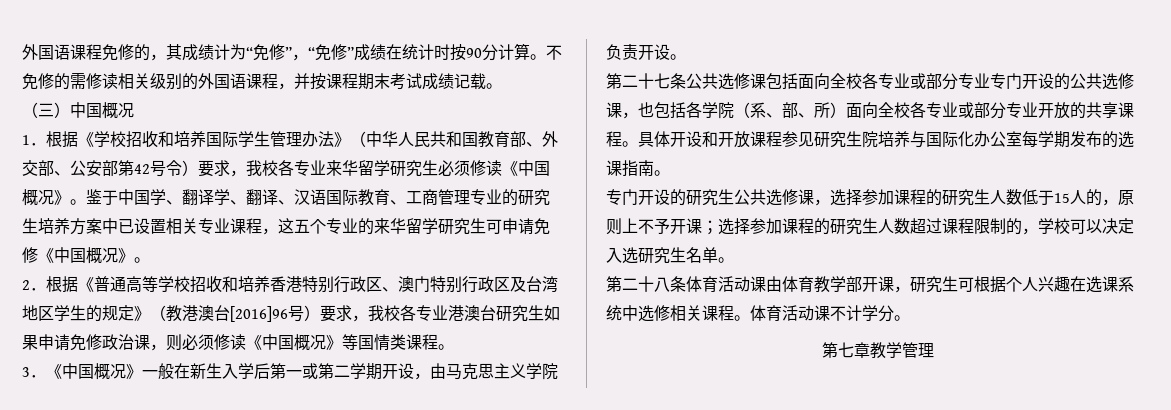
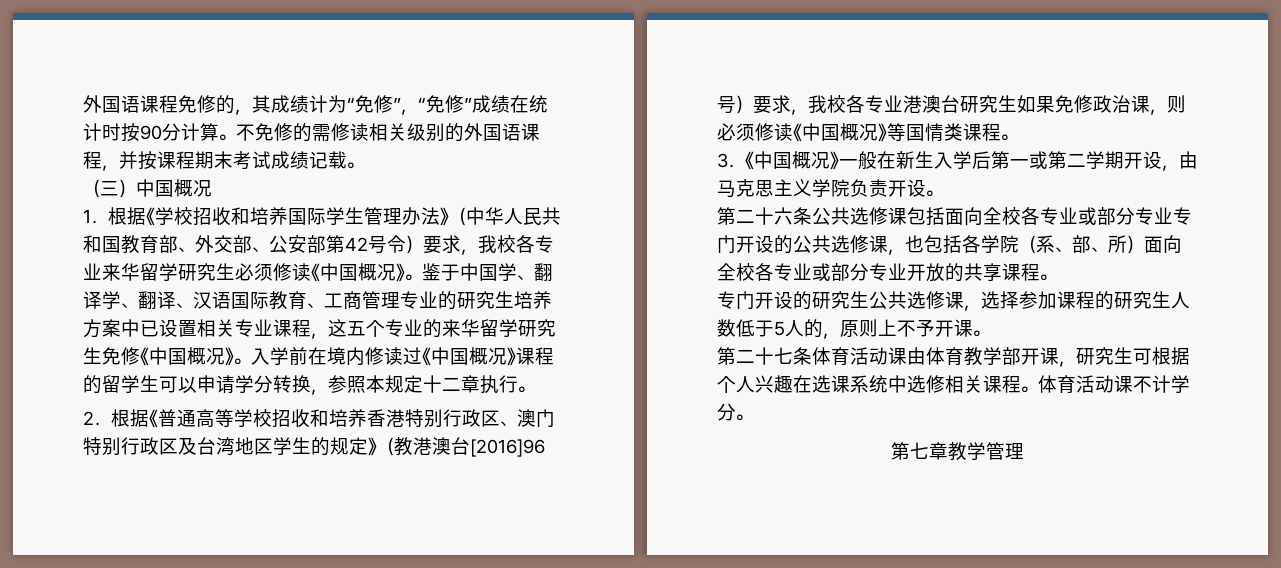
- 鉴于中国学、翻译学、翻译、汉语国际教育、工商管理专业的研究生培养方案中已设置相关专业课程，这五个专业的来华留学研究生可申请免修《中国概况》。
+ 鉴于中国学、翻译学、翻译、汉语国际教育、工商管理专业的研究生培养方案中已设置相关专业课程，这五个专业的来华留学研究生免修《中国概况》。入学前在境内修读过《中国概况》课程的留学生可以申请学分转换，参照本规定十二章执行。
- 2．根据《普通高等学校招收和培养香港特别行政区、澳门特别行政区及台湾地区学生的规定》（教港澳台[2016]96号）要求，我校各专业港澳台研究生如果申请免修政治课，则必须修读《中国概况》等国情类课程。
+ 2．根据《普通高等学校招收和培养香港特别行政区、澳门特别行政区及台湾地区学生的规定》（教港澳台[2016]96号）要求，我校各专业港澳台研究生如果免修政治课，则必须修读《中国概况》等国情类课程。
- 第二十七条公共选修课包括面向全校各专业或部分专业专门开设的公共选修课，也包括各学院（系、部、所）面向全校各专业或部分专业开放的共享课程。具体开设和开放课程参见研究生院培养与国际化办公室每学期发布的选课指南。
+ 第二十六条公共选修课包括面向全校各专业或部分专业专门开设的公共选修课，也包括各学院（系、部、所）面向全校各专业或部分专业开放的共享课程。
- 专门开设的研究生公共选修课，选择参加课程的研究生人数低于15人的，原则上不予开课；选择参加课程的研究生人数超过课程限制的，学校可以决定入选研究生名单。
- 第二十八条体育活动课由体育教学部开课，研究生可根据个人兴趣在选课系统中选修相关课程。
+ 专门开设的研究生公共选修课，选择参加课程的研究生人数低于5人的，原则上不予开课。
+ 第二十七条体育活动课由体育教学部开课，研究生可根据个人兴趣在选课系统中选修相关课程。

